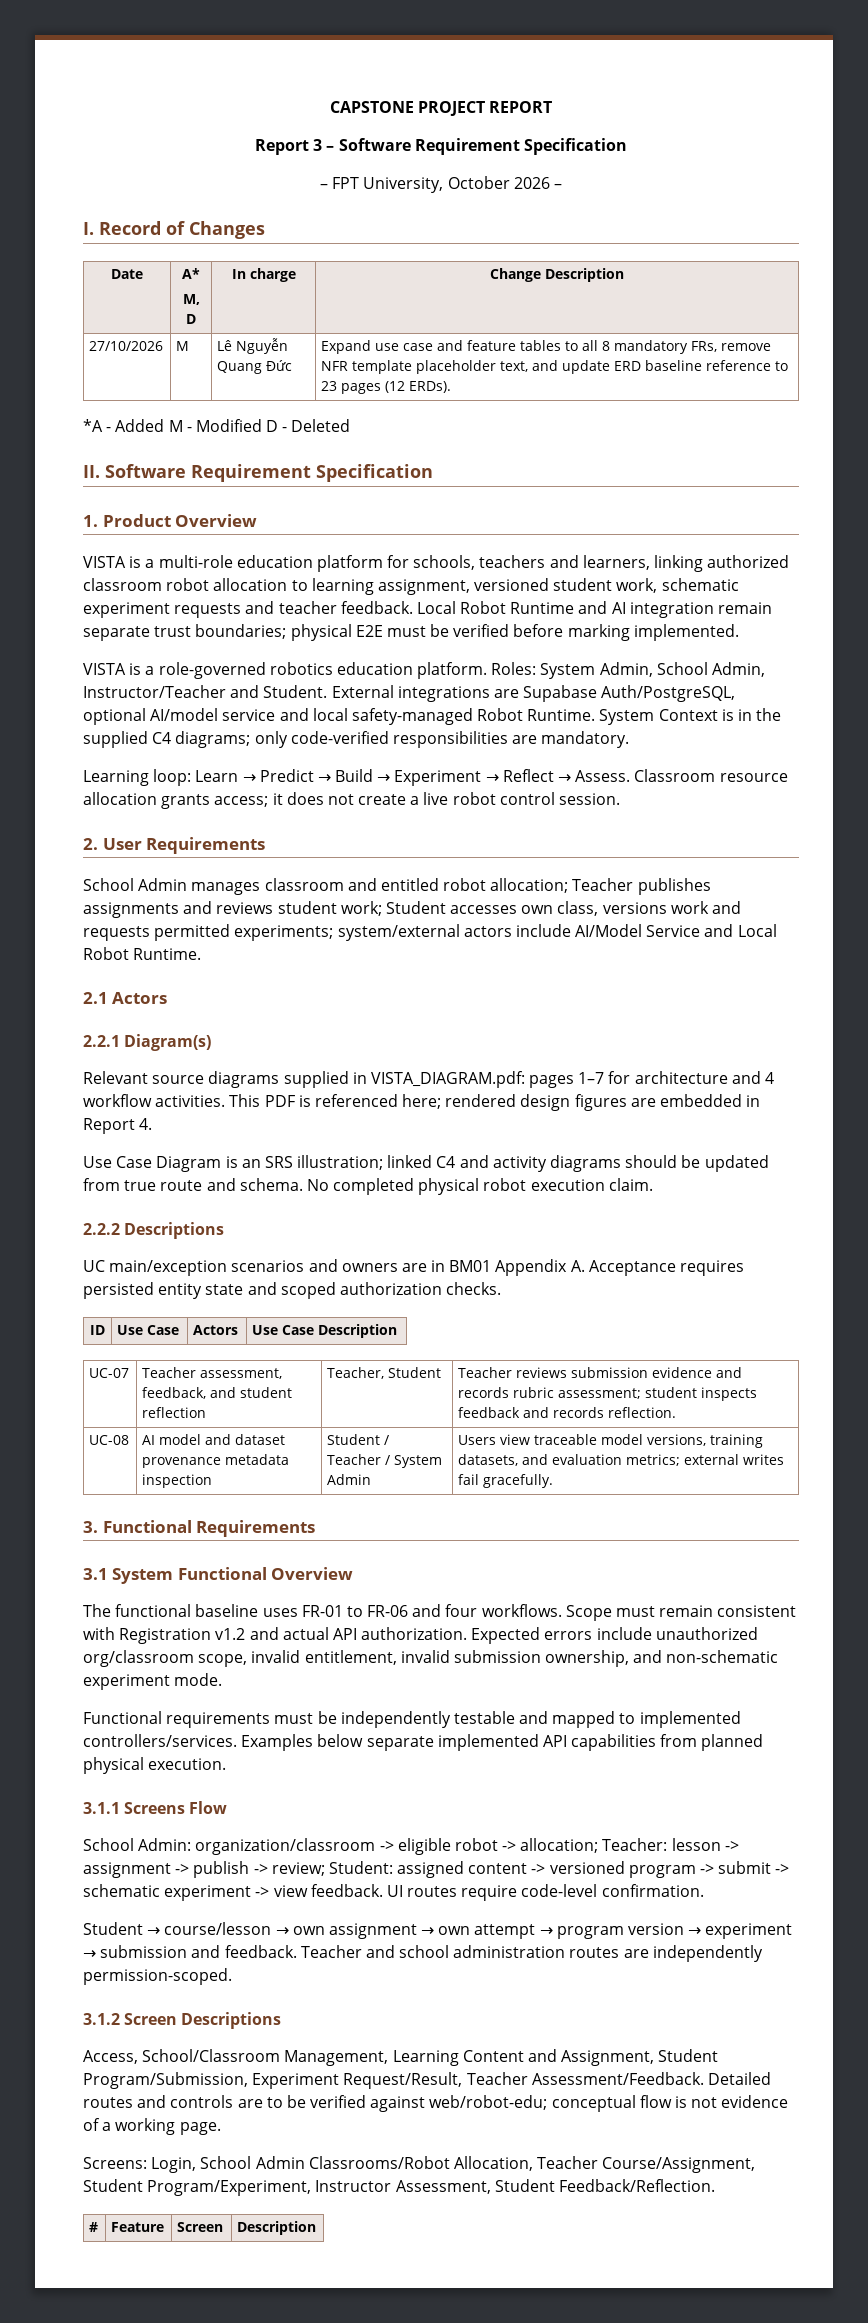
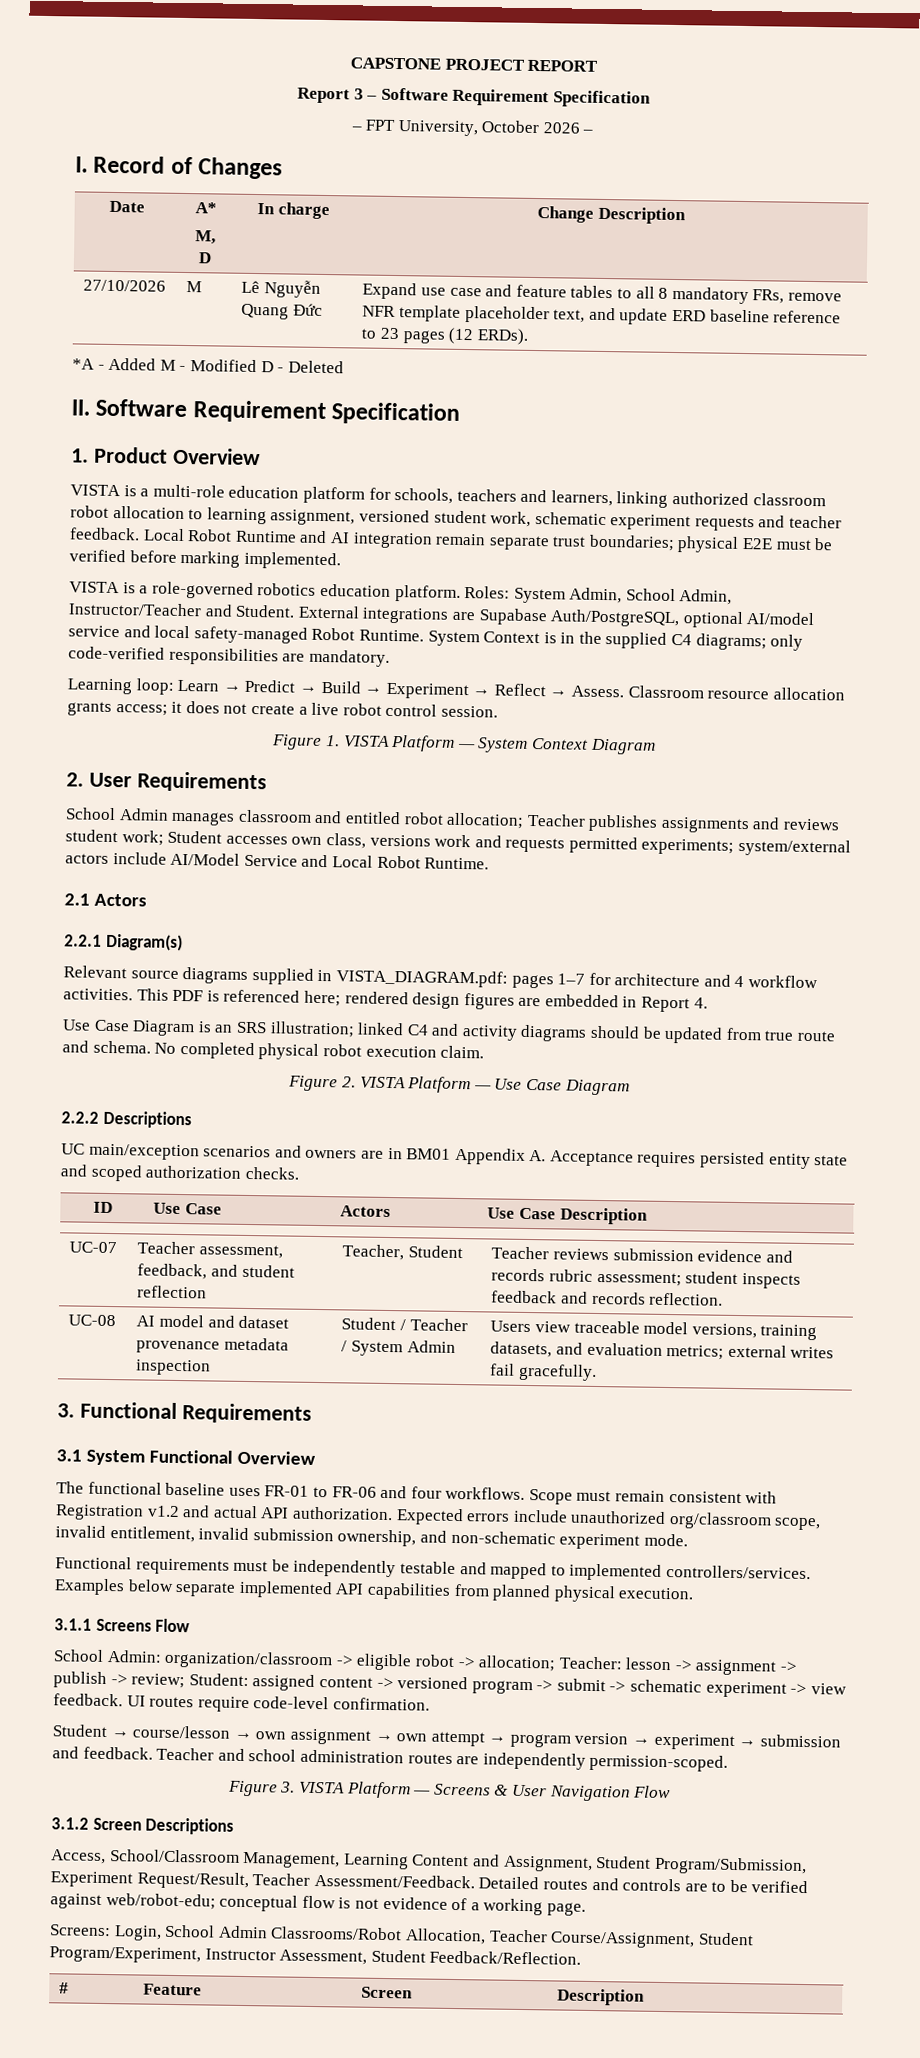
+ Figure 1. VISTA Platform — System Context Diagram
+ Figure 2. VISTA Platform — Use Case Diagram
+ Figure 3. VISTA Platform — Screens & User Navigation Flow

